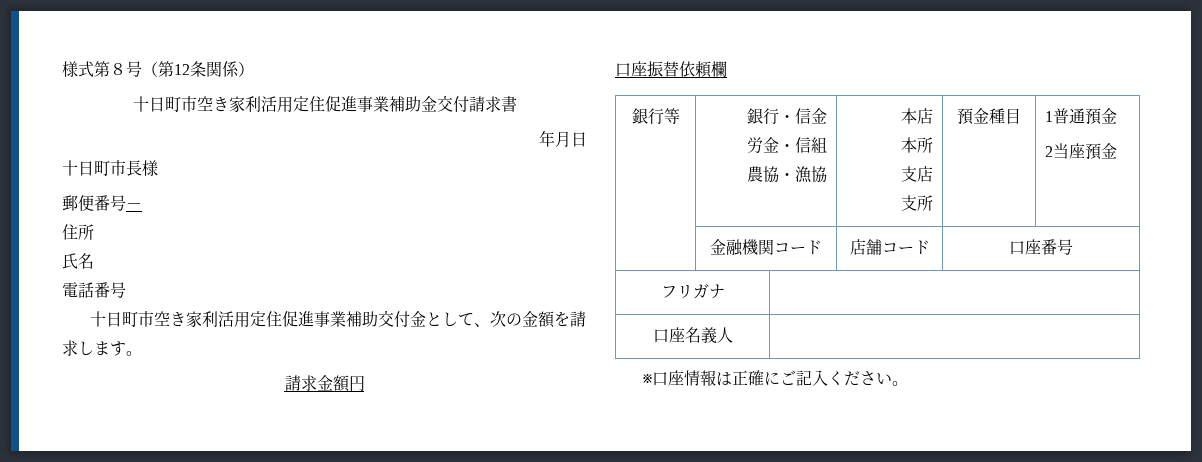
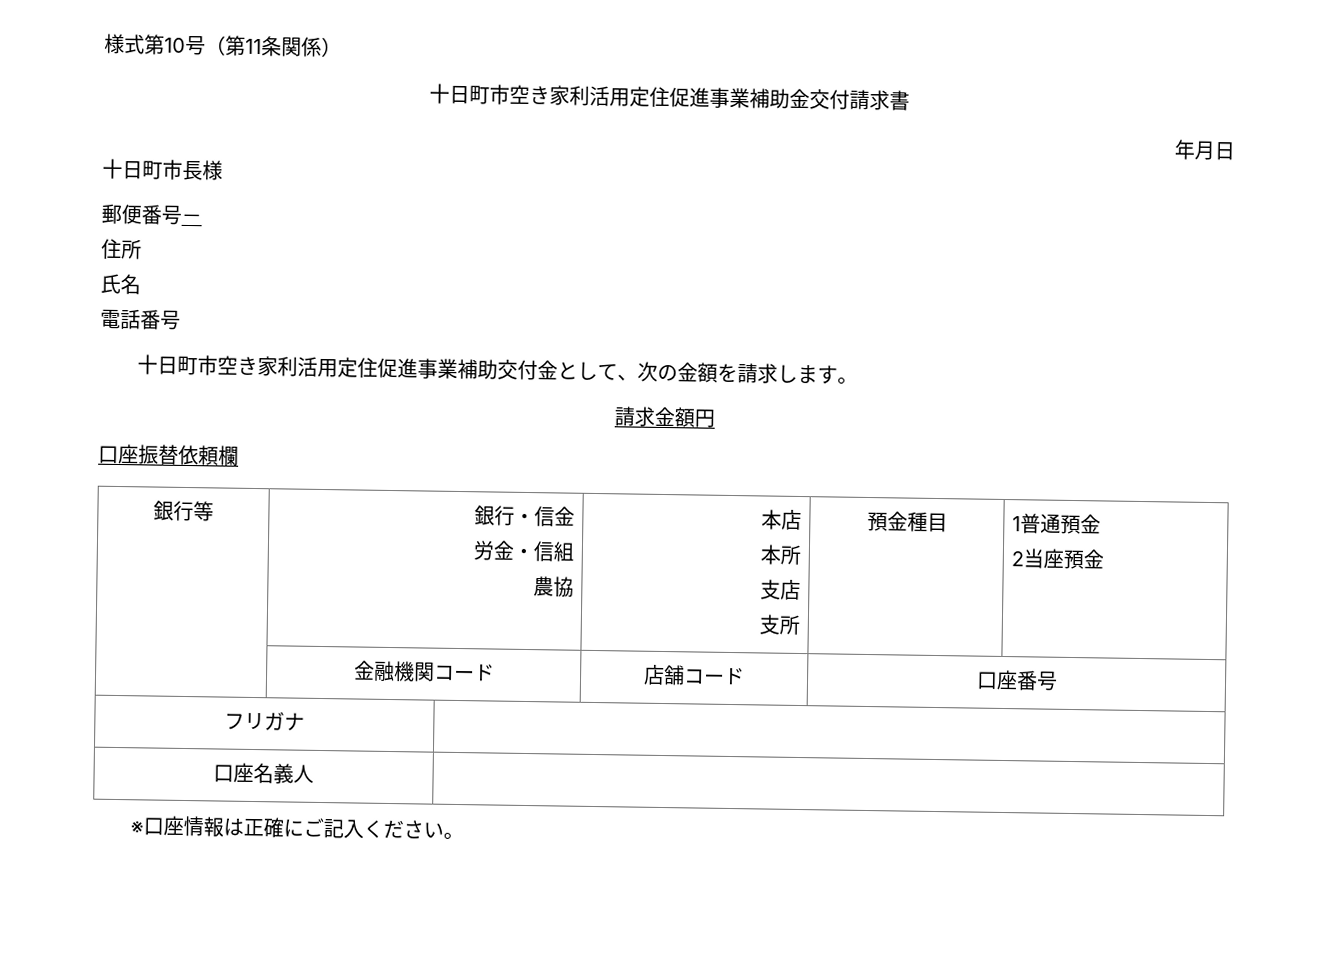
- 様式第８号（第12条関係）
+ 様式第10号（第11条関係）
  銀行等 | 銀行・信金
  労金・信組
- 農協・漁協 | 本店
+ 農協 | 本店

